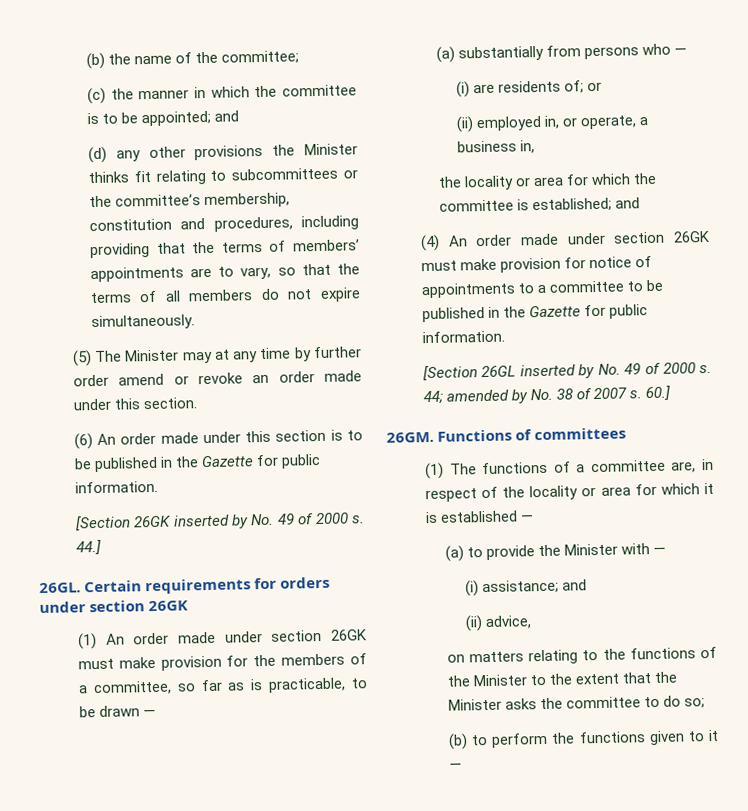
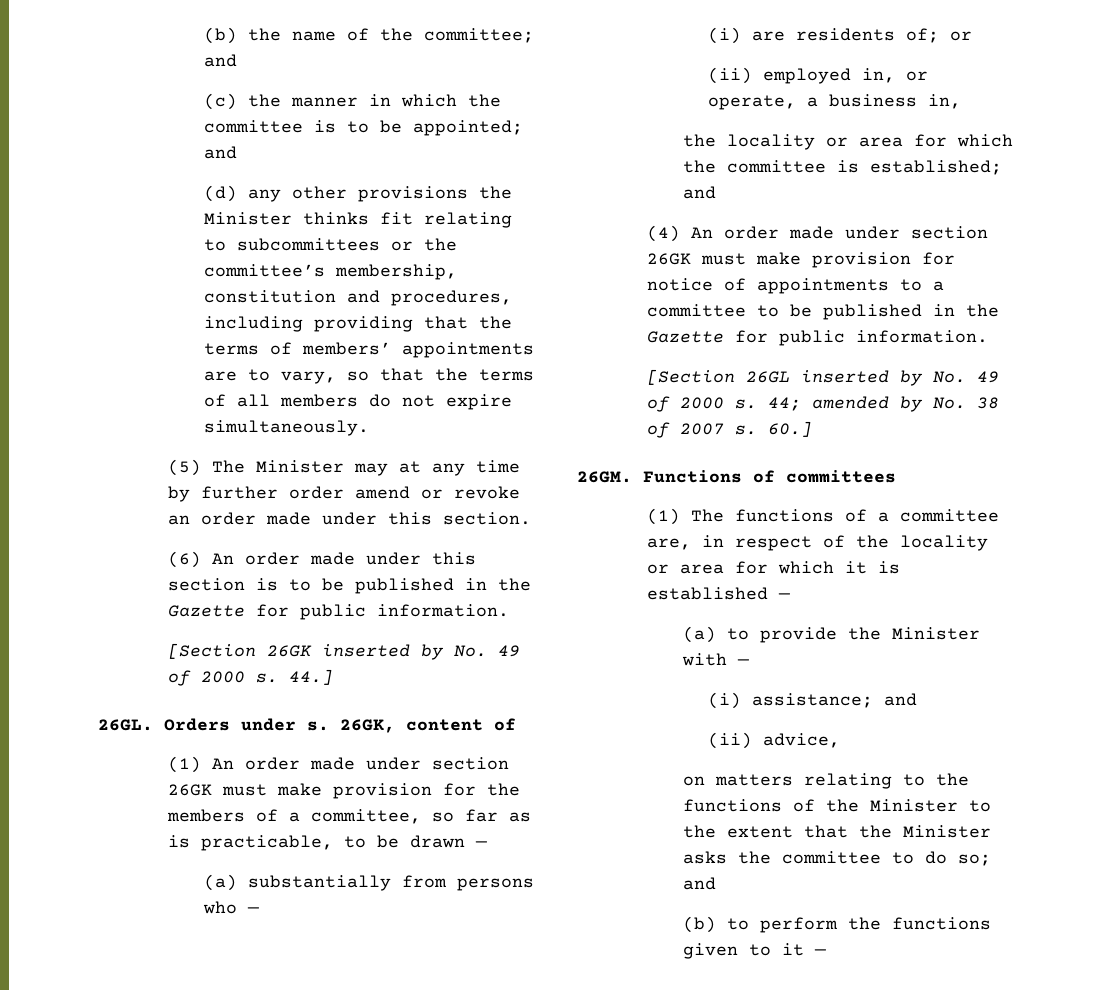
- (b) the name of the committee;
+ (b) the name of the committee; and
- Certain requirements for orders under section 26GK
+ Orders under s. 26GK, content of
- on matters relating to the functions of the Minister to the extent that the Minister asks the committee to do so;
+ on matters relating to the functions of the Minister to the extent that the Minister asks the committee to do so; and

